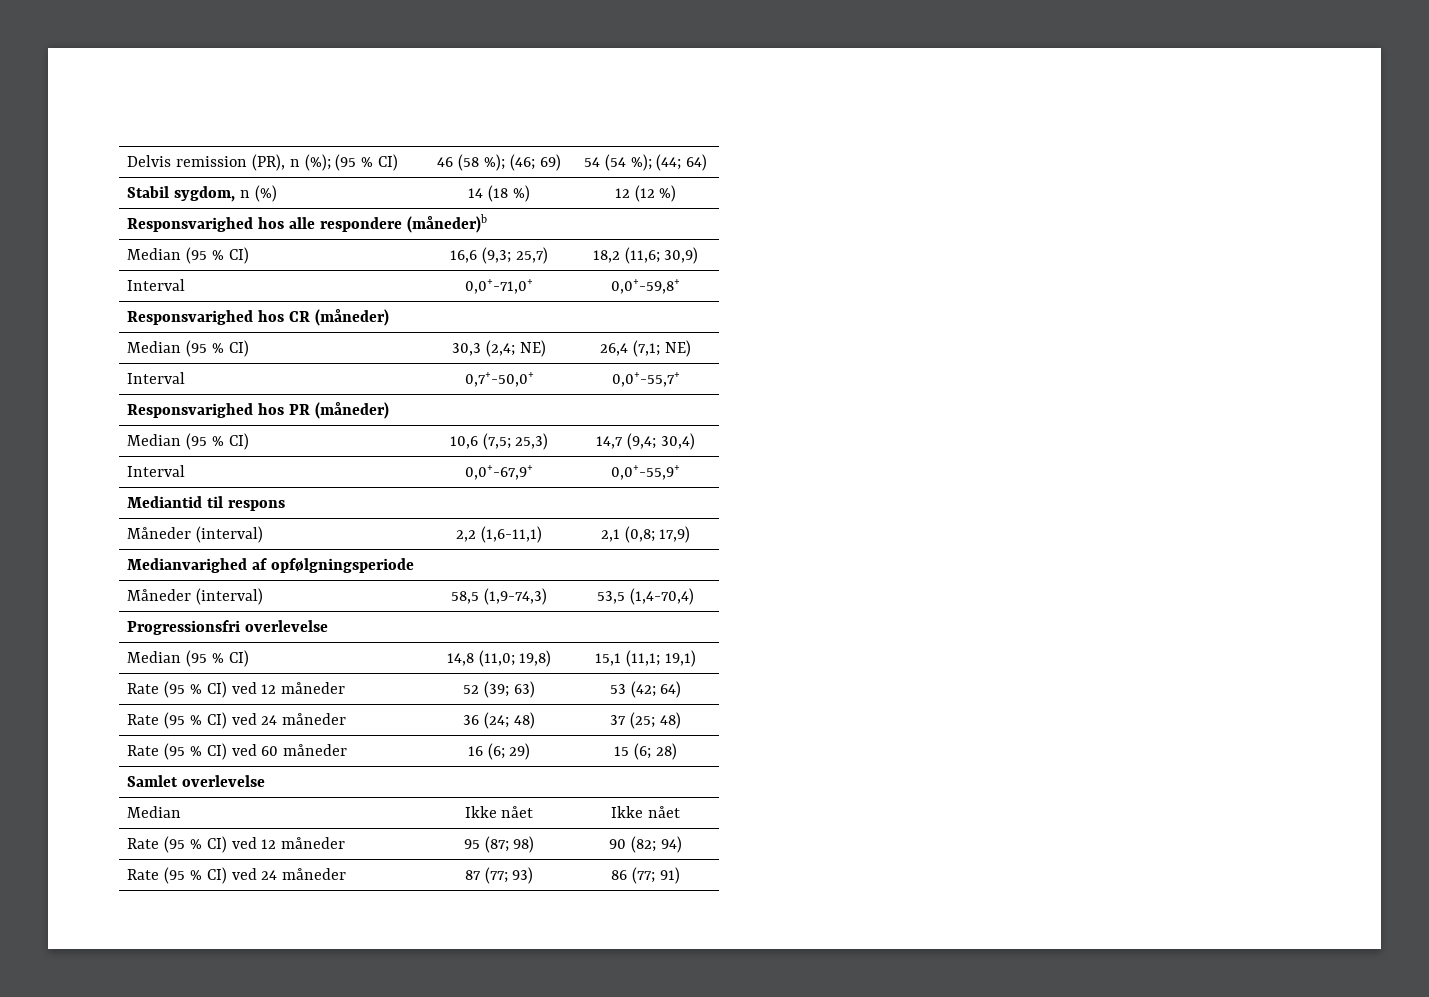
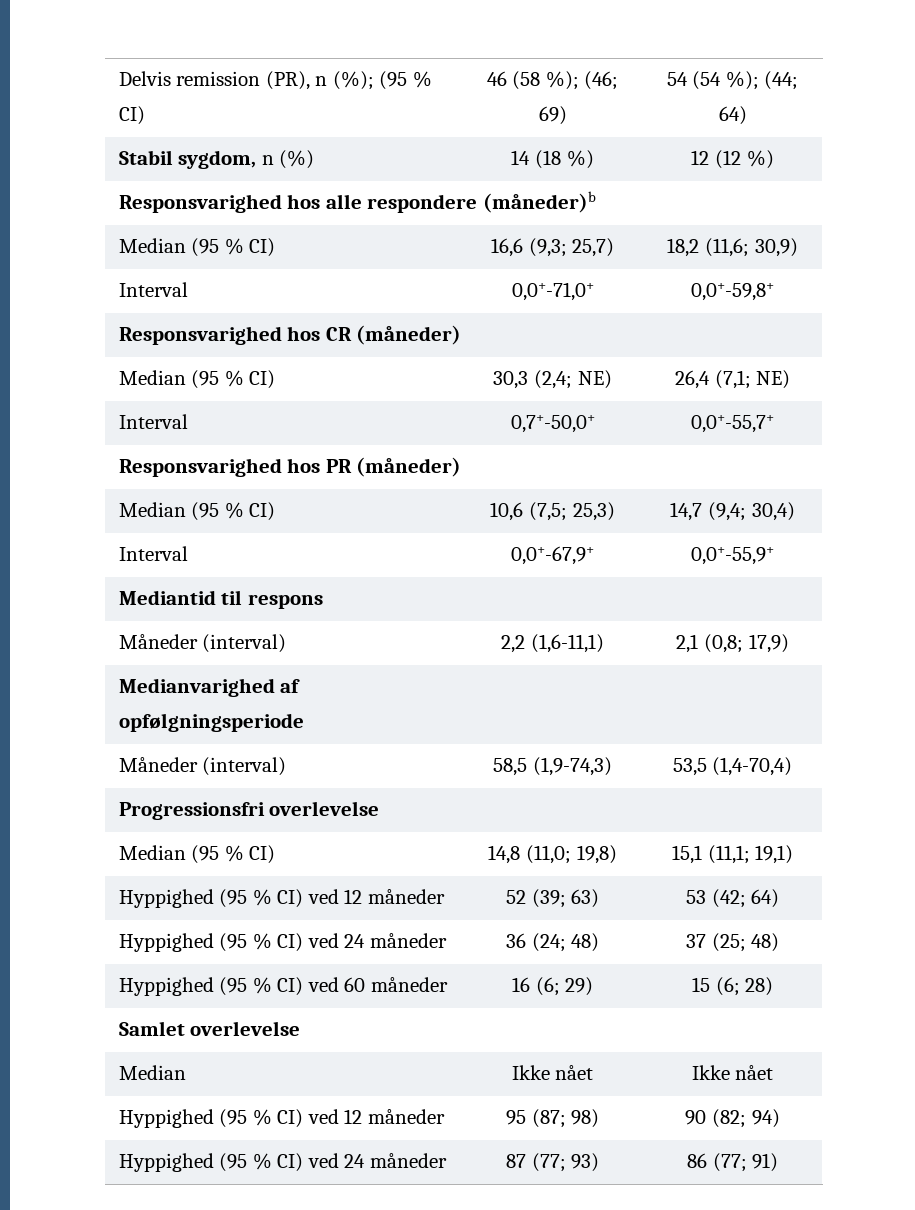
- Rate (95 % CI) ved 12 måneder | 52 (39; 63) | 53 (42; 64)
+ Hyppighed (95 % CI) ved 12 måneder | 52 (39; 63) | 53 (42; 64)
- Rate (95 % CI) ved 24 måneder | 36 (24; 48) | 37 (25; 48)
+ Hyppighed (95 % CI) ved 24 måneder | 36 (24; 48) | 37 (25; 48)
- Rate (95 % CI) ved 60 måneder | 16 (6; 29) | 15 (6; 28)
+ Hyppighed (95 % CI) ved 60 måneder | 16 (6; 29) | 15 (6; 28)
- Rate (95 % CI) ved 12 måneder | 95 (87; 98) | 90 (82; 94)
+ Hyppighed (95 % CI) ved 12 måneder | 95 (87; 98) | 90 (82; 94)
- Rate (95 % CI) ved 24 måneder | 87 (77; 93) | 86 (77; 91)
+ Hyppighed (95 % CI) ved 24 måneder | 87 (77; 93) | 86 (77; 91)

